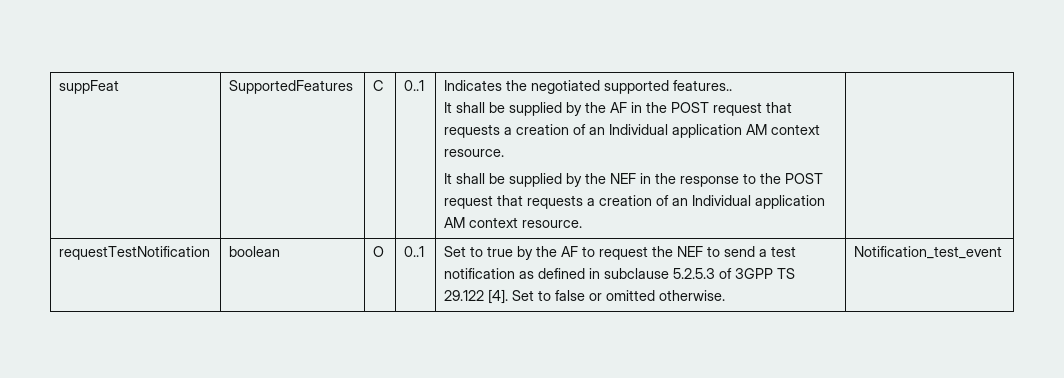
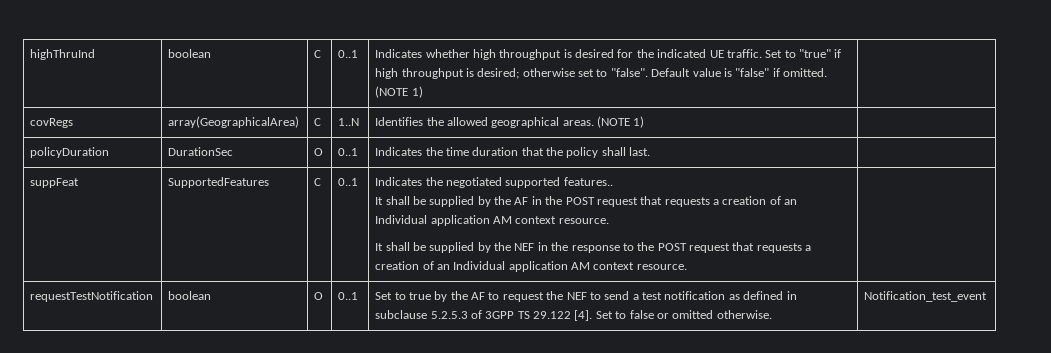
+ highThruInd | boolean | C | 0..1 | Indicates whether high throughput is desired for the indicated UE traffic. Set to "true" if high throughput is desired; otherwise set to "false". Default value is "false" if omitted. (NOTE 1) |
+ covRegs | array(GeographicalArea) | C | 1..N | Identifies the allowed geographical areas. (NOTE 1) |
+ policyDuration | DurationSec | O | 0..1 | Indicates the time duration that the policy shall last. |

